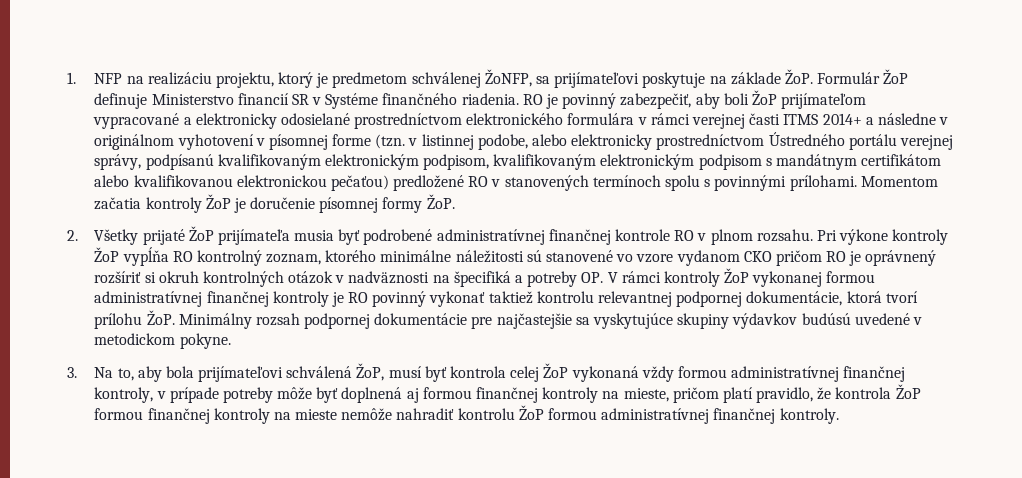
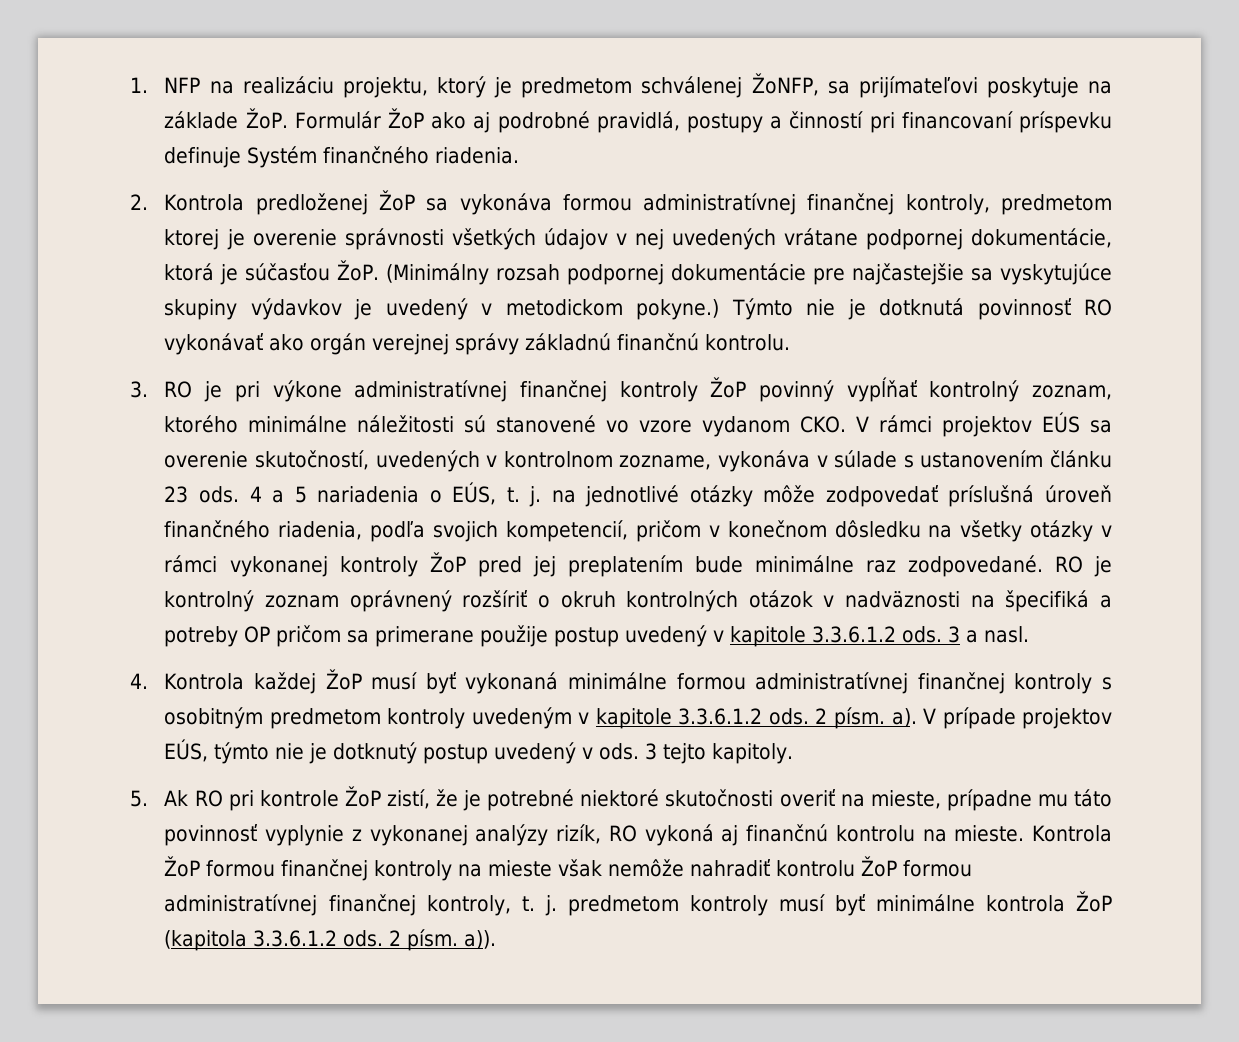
- 1. NFP na realizáciu projektu, ktorý je predmetom schválenej ŽoNFP, sa prijímateľovi poskytuje na základe ŽoP. Formulár ŽoP definuje Ministerstvo financií SR v Systéme finančného riadenia. RO je povinný zabezpečiť, aby boli ŽoP prijímateľom vypracované a elektronicky odosielané prostredníctvom elektronického formulára v rámci verejnej časti ITMS 2014+ a následne v originálnom vyhotovení v písomnej forme (tzn. v listinnej podobe, alebo elektronicky prostredníctvom Ústredného portálu verejnej správy, podpísanú kvalifikovaným elektronickým podpisom, kvalifikovaným elektronickým podpisom s mandátnym certifikátom alebo kvalifikovanou elektronickou pečaťou) predložené RO v stanovených termínoch spolu s povinnými prílohami. Momentom začatia kontroly ŽoP je doručenie písomnej formy ŽoP.
- 2. Všetky prijaté ŽoP prijímateľa musia byť podrobené administratívnej finančnej kontrole RO v plnom rozsahu. Pri výkone kontroly ŽoP vypĺňa RO kontrolný zoznam, ktorého minimálne náležitosti sú stanovené vo vzore vydanom CKO pričom RO je oprávnený rozšíriť si okruh kontrolných otázok v nadväznosti na špecifiká a potreby OP. V rámci kontroly ŽoP vykonanej formou administratívnej finančnej kontroly je RO povinný vykonať taktiež kontrolu relevantnej podpornej dokumentácie, ktorá tvorí prílohu ŽoP. Minimálny rozsah podpornej dokumentácie pre najčastejšie sa vyskytujúce skupiny výdavkov budúsú uvedené v metodickom pokyne.
- 3. Na to, aby bola prijímateľovi schválená ŽoP, musí byť kontrola celej ŽoP vykonaná vždy formou administratívnej finančnej kontroly, v prípade potreby môže byť doplnená aj formou finančnej kontroly na mieste, pričom platí pravidlo, že kontrola ŽoP formou finančnej kontroly na mieste nemôže nahradiť kontrolu ŽoP formou administratívnej finančnej kontroly.
+ 1. NFP na realizáciu projektu, ktorý je predmetom schválenej ŽoNFP, sa prijímateľovi poskytuje na základe ŽoP. Formulár ŽoP ako aj podrobné pravidlá, postupy a činností pri financovaní príspevku definuje Systém finančného riadenia.
+ 2. Kontrola predloženej ŽoP sa vykonáva formou administratívnej finančnej kontroly, predmetom ktorej je overenie správnosti všetkých údajov v nej uvedených vrátane podpornej dokumentácie, ktorá je súčasťou ŽoP. (Minimálny rozsah podpornej dokumentácie pre najčastejšie sa vyskytujúce skupiny výdavkov je uvedený v metodickom pokyne.) Týmto nie je dotknutá povinnosť RO vykonávať ako orgán verejnej správy základnú finančnú kontrolu.
+ 3. RO je pri výkone administratívnej finančnej kontroly ŽoP povinný vypĺňať kontrolný zoznam, ktorého minimálne náležitosti sú stanovené vo vzore vydanom CKO. V rámci projektov EÚS sa overenie skutočností, uvedených v kontrolnom zozname, vykonáva v súlade s ustanovením článku 23 ods. 4 a 5 nariadenia o EÚS, t. j. na jednotlivé otázky môže zodpovedať príslušná úroveň finančného riadenia, podľa svojich kompetencií, pričom v konečnom dôsledku na všetky otázky v rámci vykonanej kontroly ŽoP pred jej preplatením bude minimálne raz zodpovedané. RO je kontrolný zoznam oprávnený rozšíriť o okruh kontrolných otázok v nadväznosti na špecifiká a potreby OP pričom sa primerane použije postup uvedený v kapitole 3.3.6.1.2 ods. 3 a nasl.
+ 4. Kontrola každej ŽoP musí byť vykonaná minimálne formou administratívnej finančnej kontroly s osobitným predmetom kontroly uvedeným v kapitole 3.3.6.1.2 ods. 2 písm. a). V prípade projektov EÚS, týmto nie je dotknutý postup uvedený v ods. 3 tejto kapitoly.
+ 5. Ak RO pri kontrole ŽoP zistí, že je potrebné niektoré skutočnosti overiť na mieste, prípadne mu táto povinnosť vyplynie z vykonanej analýzy rizík, RO vykoná aj finančnú kontrolu na mieste. Kontrola ŽoP formou finančnej kontroly na mieste však nemôže nahradiť kontrolu ŽoP formou administratívnej finančnej kontroly, t. j. predmetom kontroly musí byť minimálne kontrola ŽoP (kapitola 3.3.6.1.2 ods. 2 písm. a)).

